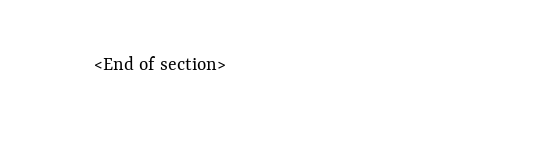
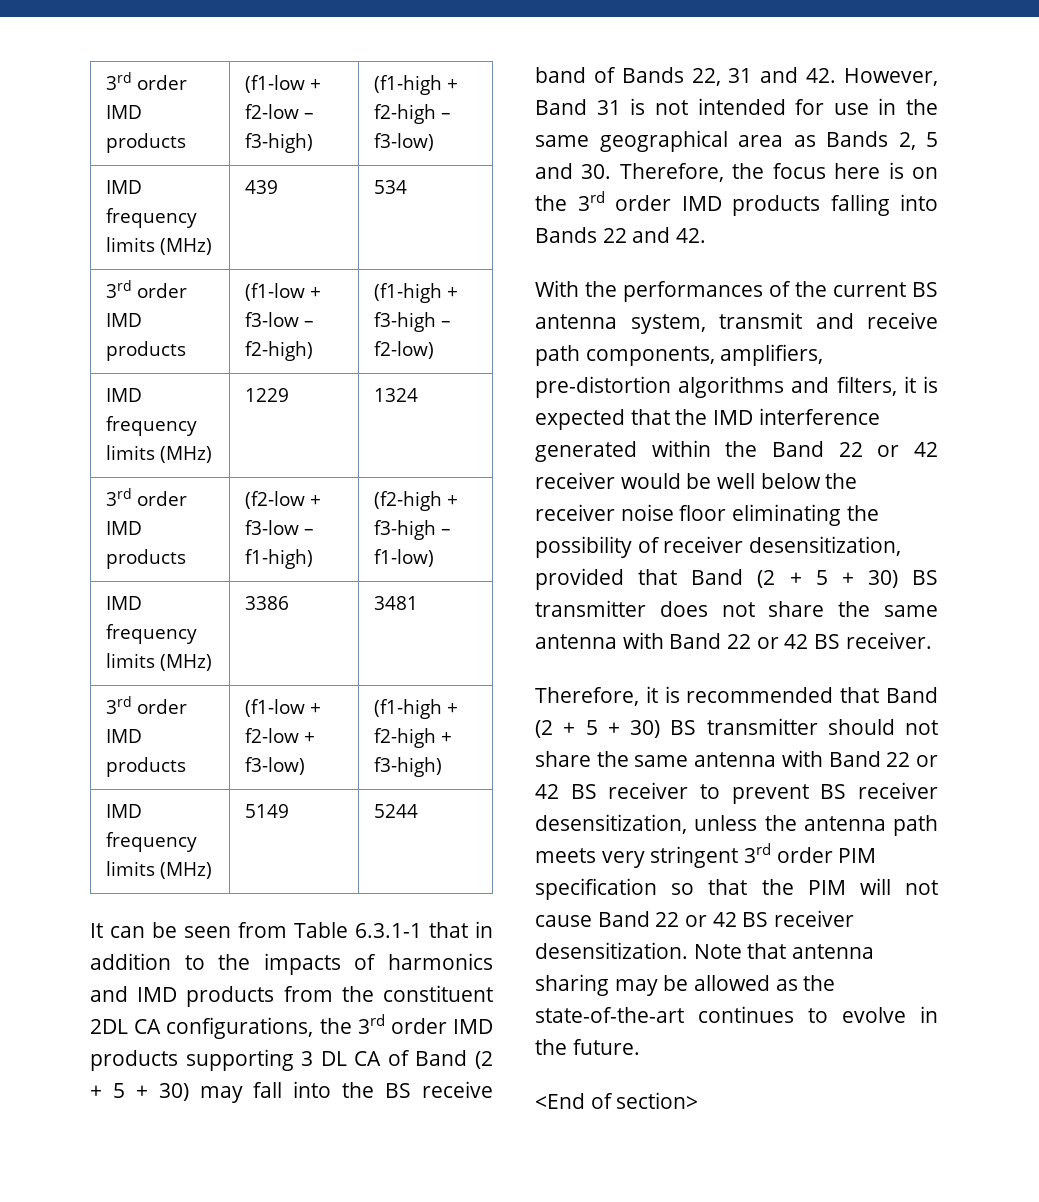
+ 3rd order IMD products | (f1-low + f2-low – f3-high) | (f1-high + f2-high – f3-low)
+ IMD frequency limits (MHz) | 439 | 534
+ 3rd order IMD products | (f1-low + f3-low – f2-high) | (f1-high + f3-high – f2-low)
+ IMD frequency limits (MHz) | 1229 | 1324
+ 3rd order IMD products | (f2-low + f3-low – f1-high) | (f2-high + f3-high – f1-low)
+ IMD frequency limits (MHz) | 3386 | 3481
+ 3rd order IMD products | (f1-low + f2-low + f3-low) | (f1-high + f2-high + f3-high)
+ IMD frequency limits (MHz) | 5149 | 5244
+ It can be seen from Table 6.3.1-1 that in addition to the impacts of harmonics and IMD products from the constituent 2DL CA configurations, the 3rd order IMD products supporting 3 DL CA of Band (2 + 5 + 30) may fall into the BS receive band of Bands 22, 31 and 42. However, Band 31 is not intended for use in the same geographical area as Bands 2, 5 and 30. Therefore, the focus here is on the 3rd order IMD products falling into Bands 22 and 42.
+ With the performances of the current BS antenna system, transmit and receive path components, amplifiers, pre-distortion algorithms and filters, it is expected that the IMD interference generated within the Band 22 or 42 receiver would be well below the receiver noise floor eliminating the possibility of receiver desensitization, provided that Band (2 + 5 + 30) BS transmitter does not share the same antenna with Band 22 or 42 BS receiver.
+ Therefore, it is recommended that Band (2 + 5 + 30) BS transmitter should not share the same antenna with Band 22 or 42 BS receiver to prevent BS receiver desensitization, unless the antenna path meets very stringent 3rd order PIM specification so that the PIM will not cause Band 22 or 42 BS receiver desensitization. Note that antenna sharing may be allowed as the state-of-the-art continues to evolve in the future.

